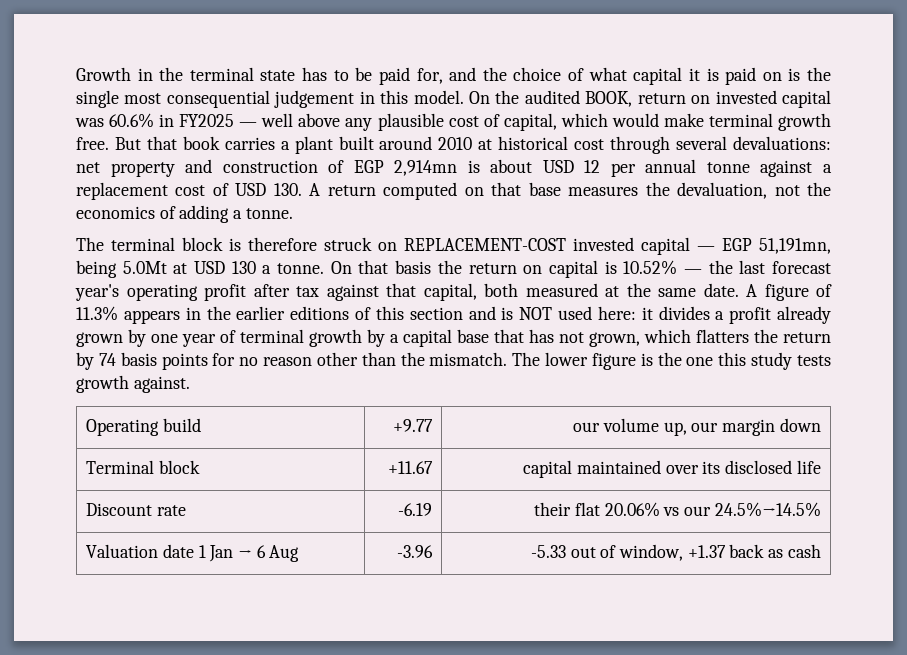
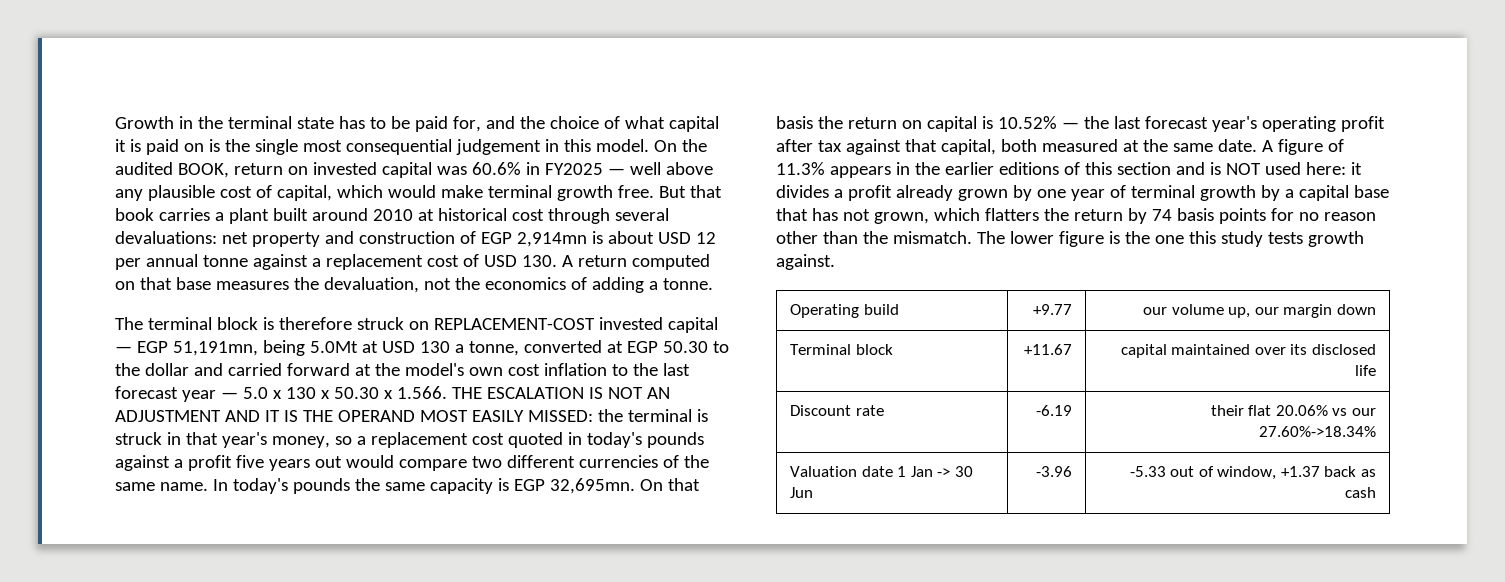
- The terminal block is therefore struck on REPLACEMENT-COST invested capital — EGP 51,191mn, being 5.0Mt at USD 130 a tonne.
+ The terminal block is therefore struck on REPLACEMENT-COST invested capital — EGP 51,191mn, being 5.0Mt at USD 130 a tonne, converted at EGP 50.30 to the dollar and carried forward at the model's own cost inflation to the last forecast year — 5.0 x 130 x 50.30 x 1.566. THE ESCALATION IS NOT AN ADJUSTMENT AND IT IS THE OPERAND MOST EASILY MISSED: the terminal is struck in that year's money, so a replacement cost quoted in today's pounds against a profit five years out would compare two different currencies of the same name. In today's pounds the same capacity is EGP 32,695mn.
- Discount rate | -6.19 | their flat 20.06% vs our 24.5%→14.5%
+ Discount rate | -6.19 | their flat 20.06% vs our 27.60%->18.34%
- Valuation date 1 Jan → 6 Aug | -3.96 | -5.33 out of window, +1.37 back as cash
+ Valuation date 1 Jan -> 30 Jun | -3.96 | -5.33 out of window, +1.37 back as cash

